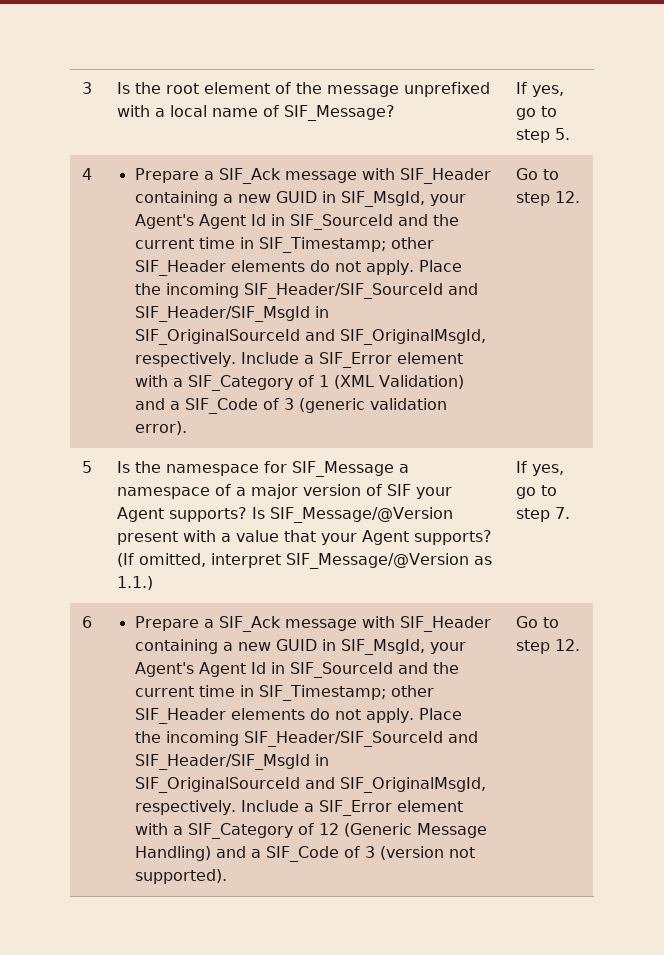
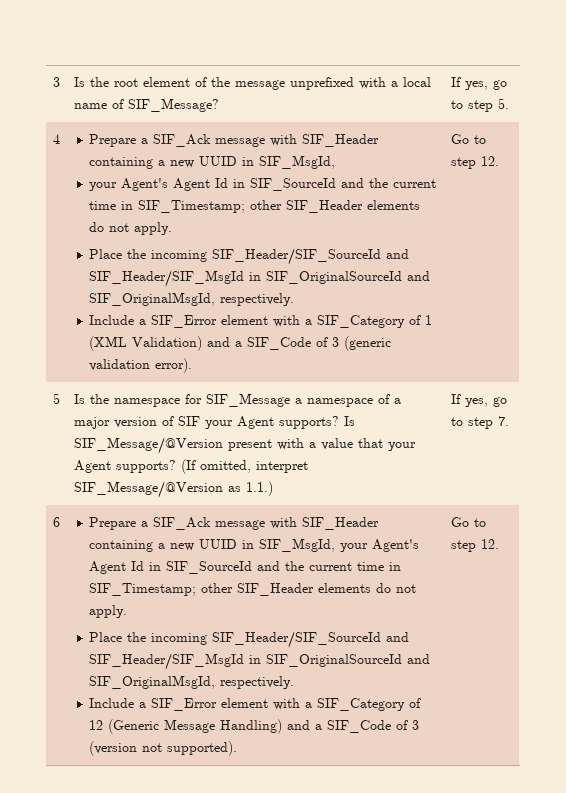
- 4 | Prepare a SIF_Ack message with SIF_Header containing a new GUID in SIF_MsgId, your Agent's Agent Id in SIF_SourceId and the current time in SIF_Timestamp; other SIF_Header elements do not apply. Place the incoming SIF_Header/SIF_SourceId and SIF_Header/SIF_MsgId in SIF_OriginalSourceId and SIF_OriginalMsgId, respectively. Include a SIF_Error element with a SIF_Category of 1 (XML Validation) and a SIF_Code of 3 (generic validation error).
+ 4 | Prepare a SIF_Ack message with SIF_Header containing a new UUID in SIF_MsgId,
+ your Agent's Agent Id in SIF_SourceId and the current time in SIF_Timestamp; other SIF_Header elements do not apply.
+ Place the incoming SIF_Header/SIF_SourceId and SIF_Header/SIF_MsgId in SIF_OriginalSourceId and SIF_OriginalMsgId, respectively.
+ Include a SIF_Error element with a SIF_Category of 1 (XML Validation) and a SIF_Code of 3 (generic validation error).
- Prepare a SIF_Ack message with SIF_Header containing a new GUID in SIF_MsgId, your Agent's Agent Id in SIF_SourceId and the current time in SIF_Timestamp; other SIF_Header elements do not apply. Place the incoming SIF_Header/SIF_SourceId and SIF_Header/SIF_MsgId in SIF_OriginalSourceId and SIF_OriginalMsgId, respectively. Include a SIF_Error element with a SIF_Category of 12 (Generic Message Handling) and a SIF_Code of 3 (version not supported).
+ Prepare a SIF_Ack message with SIF_Header containing a new UUID in SIF_MsgId, your Agent's Agent Id in SIF_SourceId and the current time in SIF_Timestamp; other SIF_Header elements do not apply.
+ Place the incoming SIF_Header/SIF_SourceId and SIF_Header/SIF_MsgId in SIF_OriginalSourceId and SIF_OriginalMsgId, respectively.
+ Include a SIF_Error element with a SIF_Category of 12 (Generic Message Handling) and a SIF_Code of 3 (version not supported).

